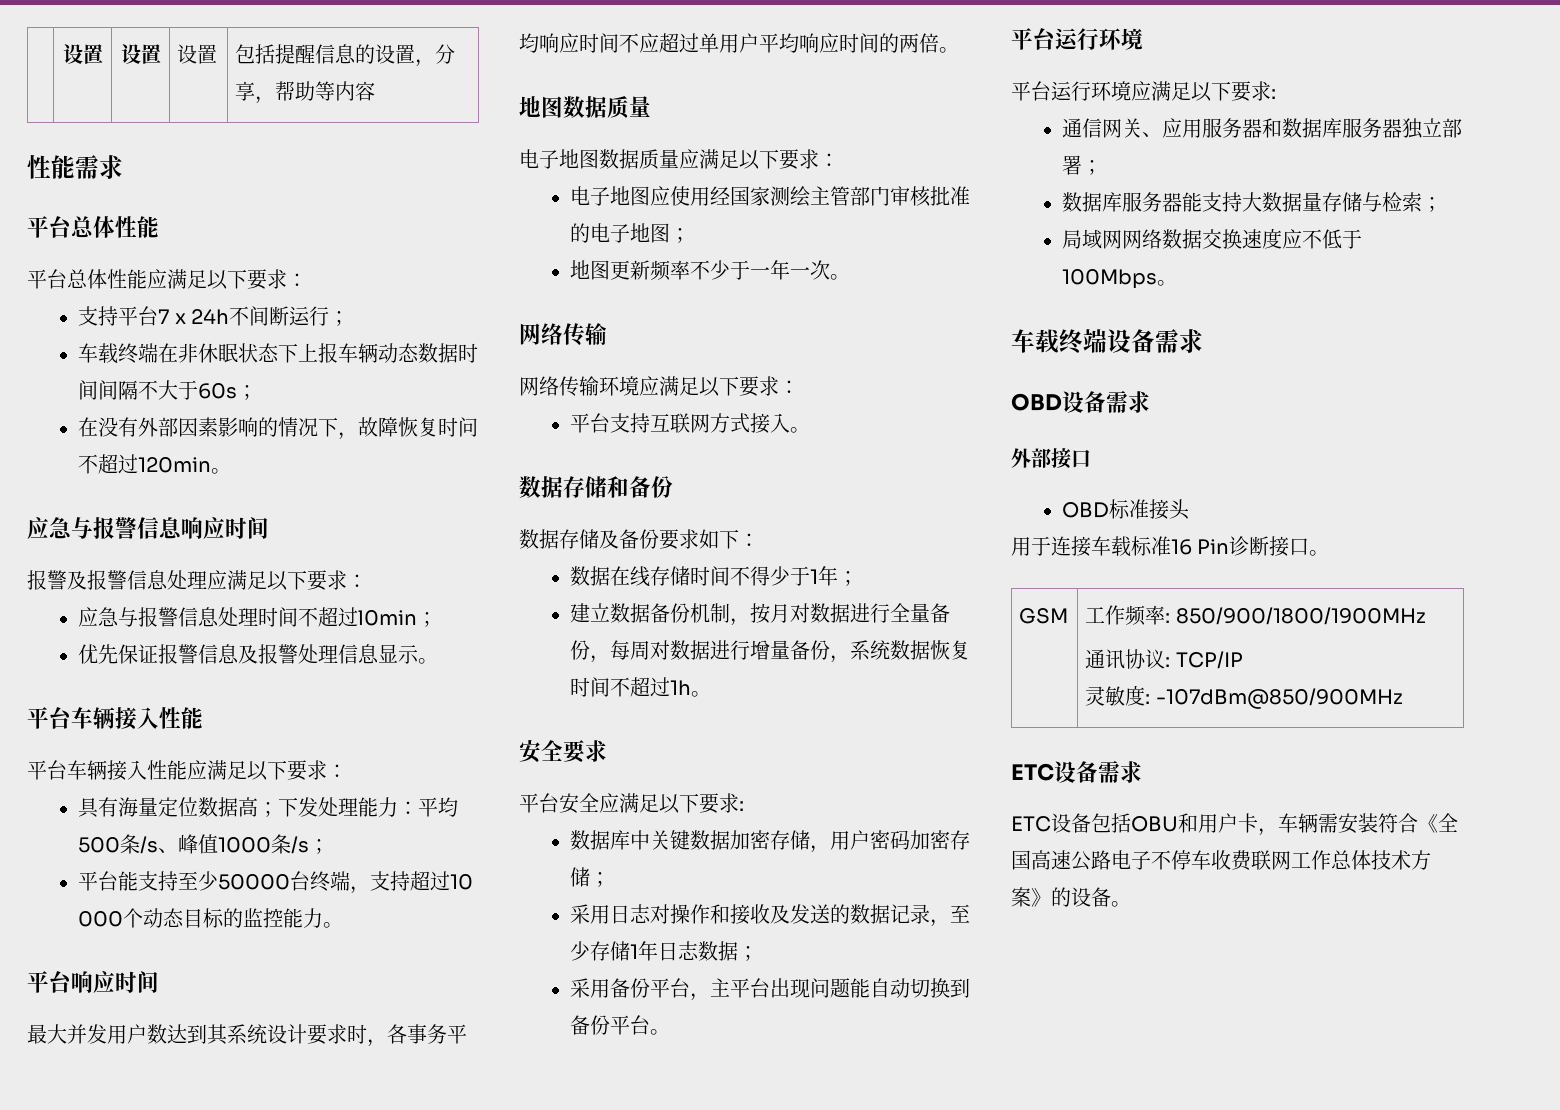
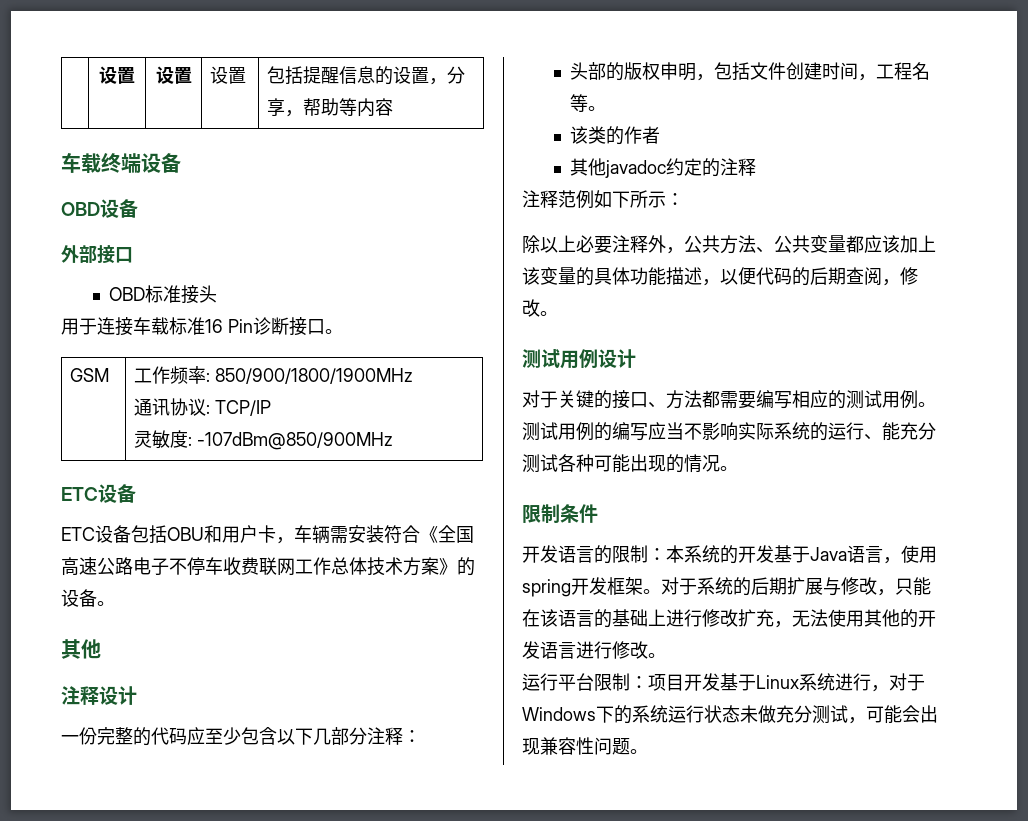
- 性能需求
- 平台总体性能
- 平台总体性能应满足以下要求：
- 支持平台7 x 24h不间断运行；
- 车载终端在非休眠状态下上报车辆动态数据时间间隔不大于60s；
- 在没有外部因素影响的情况下，故障恢复时问不超过120min。
- 应急与报警信息响应时间
- 报警及报警信息处理应满足以下要求：
- 应急与报警信息处理时间不超过l0min；
- 优先保证报警信息及报警处理信息显示。
- 平台车辆接入性能
- 平台车辆接入性能应满足以下要求：
- 具有海量定位数据高；下发处理能力：平均500条/s、峰值1000条/s；
- 平台能支持至少50000台终端，支持超过10 000个动态目标的监控能力。
- 平台响应时间
- 最大并发用户数达到其系统设计要求时，各事务平均响应时间不应超过单用户平均响应时间的两倍。
- 地图数据质量
- 电子地图数据质量应满足以下要求：
- 电子地图应使用经国家测绘主管部门审核批准的电子地图；
- 地图更新频率不少于一年一次。
- 网络传输
- 网络传输环境应满足以下要求：
- 平台支持互联网方式接入。
- 数据存储和备份
- 数据存储及备份要求如下：
- 数据在线存储时间不得少于1年；
- 建立数据备份机制，按月对数据进行全量备份，每周对数据进行增量备份，系统数据恢复时间不超过1h。
- 安全要求
- 平台安全应满足以下要求:
- 数据库中关键数据加密存储，用户密码加密存储；
- 采用日志对操作和接收及发送的数据记录，至少存储1年日志数据；
- 采用备份平台，主平台出现问题能自动切换到备份平台。
- 平台运行环境
- 平台运行环境应满足以下要求:
- 通信网关、应用服务器和数据库服务器独立部署；
- 数据库服务器能支持大数据量存储与检索；
- 局域网网络数据交换速度应不低于100Mbps。
- 车载终端设备需求
+ 车载终端设备
- OBD设备需求
+ OBD设备
  GSM | 工作频率: 850/900/1800/1900MHz
  通讯协议: TCP/IP
  灵敏度: -107dBm@850/900MHz
- ETC设备需求
+ ETC设备
  ETC设备包括OBU和用户卡，车辆需安装符合《全国高速公路电子不停车收费联网工作总体技术方案》的设备。
+ 其他
+ 注释设计
+ 一份完整的代码应至少包含以下几部分注释：
+ 头部的版权申明，包括文件创建时间，工程名等。
+ 该类的作者
+ 其他javadoc约定的注释
+ 注释范例如下所示：
+ 除以上必要注释外，公共方法、公共变量都应该加上该变量的具体功能描述，以便代码的后期查阅，修改。
+ 测试用例设计
+ 对于关键的接口、方法都需要编写相应的测试用例。测试用例的编写应当不影响实际系统的运行、能充分测试各种可能出现的情况。
+ 限制条件
+ 开发语言的限制：本系统的开发基于Java语言，使用spring开发框架。对于系统的后期扩展与修改，只能在该语言的基础上进行修改扩充，无法使用其他的开发语言进行修改。
+ 运行平台限制：项目开发基于Linux系统进行，对于Windows下的系统运行状态未做充分测试，可能会出现兼容性问题。

